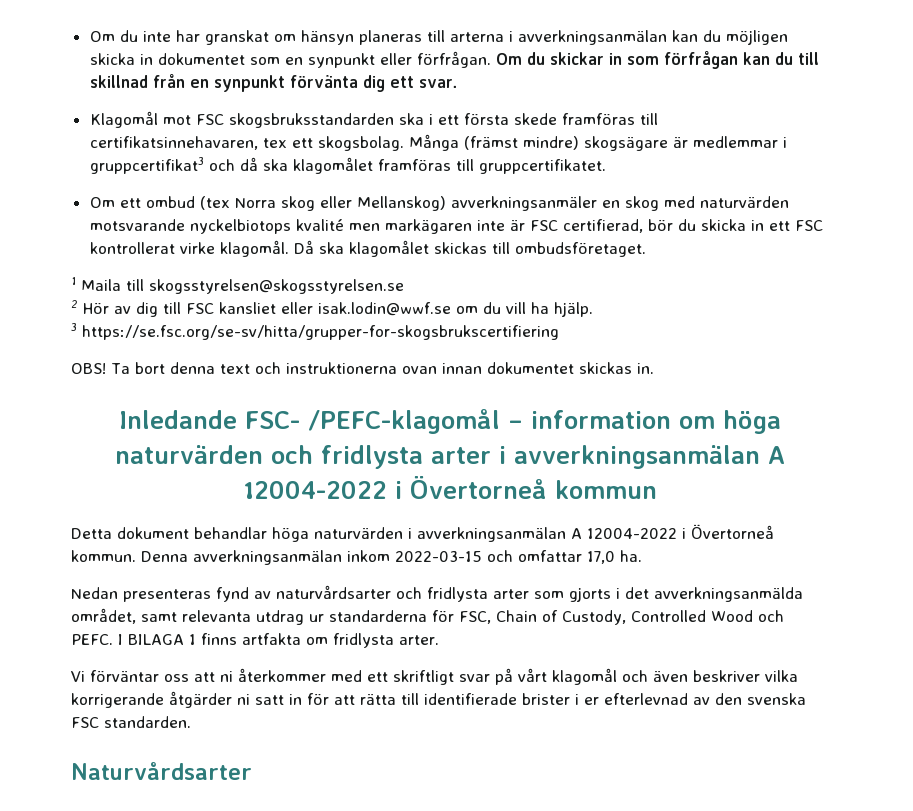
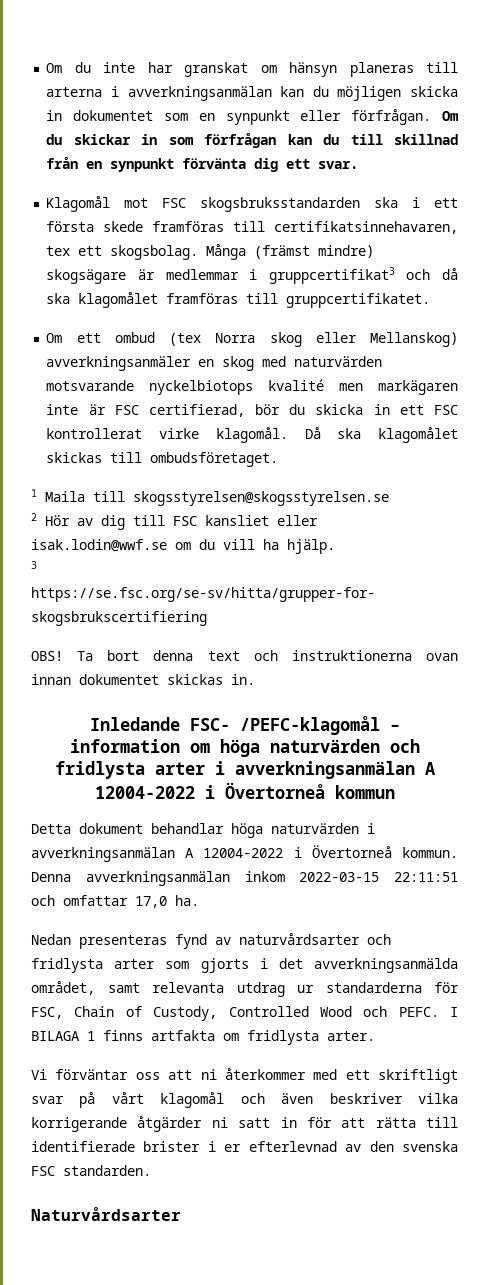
- Denna avverkningsanmälan inkom 2022-03-15 och omfattar 17,0 ha.
+ Denna avverkningsanmälan inkom 2022-03-15 22:11:51 och omfattar 17,0 ha.

